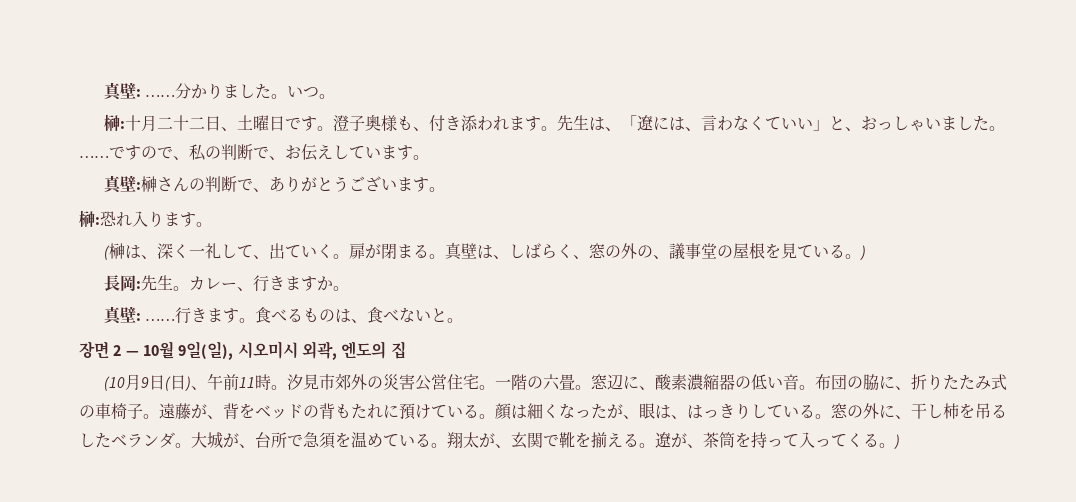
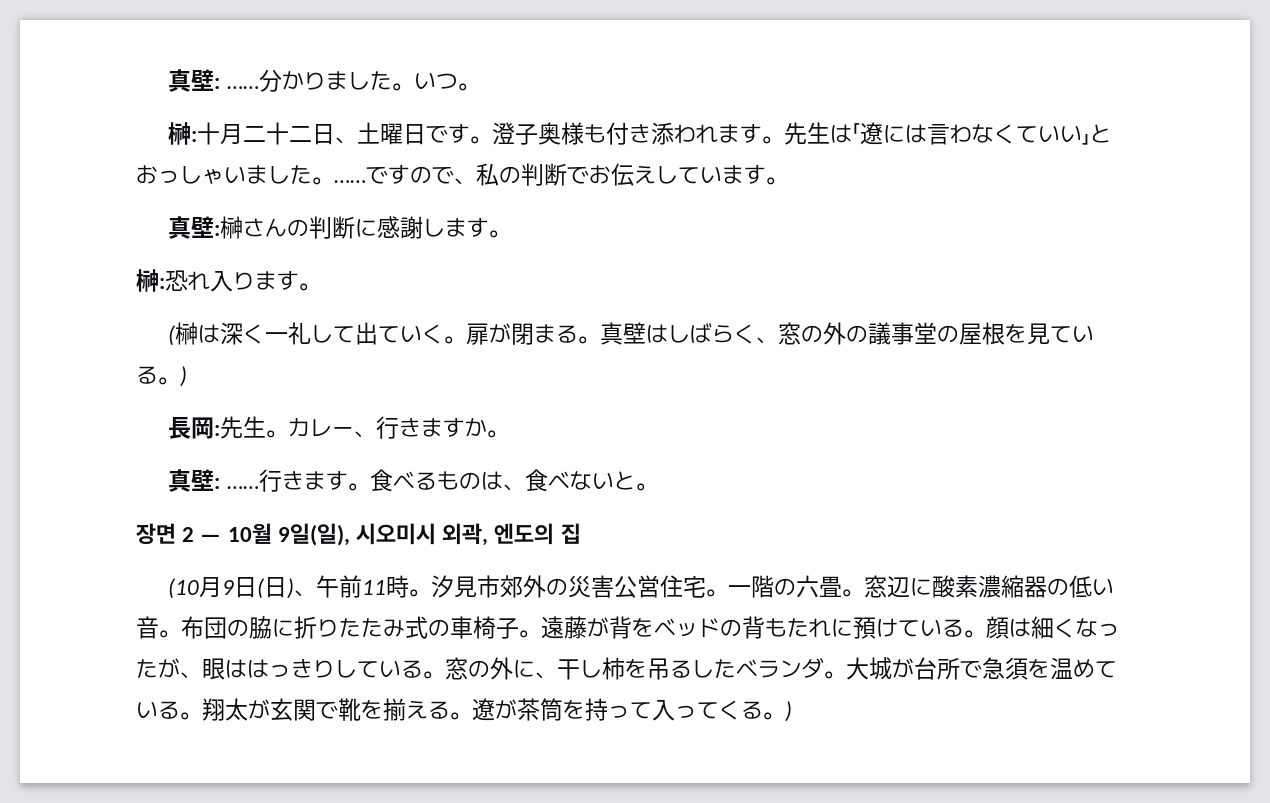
- 澄子奥様も、付き添われます。
+ 澄子奥様も付き添われます。
- 先生は、「遼には、言わなくていい」と、おっしゃいました。
+ 先生は「遼には言わなくていい」とおっしゃいました。
- ですので、私の判断で、お伝えしています。
+ ですので、私の判断でお伝えしています。
- 真壁:榊さんの判断で、ありがとうございます。
+ 真壁:榊さんの判断に感謝します。
- (榊は、深く一礼して、出ていく。
+ (榊は深く一礼して出ていく。
- 真壁は、しばらく、窓の外の、議事堂の屋根を見ている。)
+ 真壁はしばらく、窓の外の議事堂の屋根を見ている。)
- 窓辺に、酸素濃縮器の低い音。
+ 窓辺に酸素濃縮器の低い音。
- 布団の脇に、折りたたみ式の車椅子。
+ 布団の脇に折りたたみ式の車椅子。
- 遠藤が、背をベッドの背もたれに預けている。
+ 遠藤が背をベッドの背もたれに預けている。
- 顔は細くなったが、眼は、はっきりしている。
+ 顔は細くなったが、眼ははっきりしている。
- 大城が、台所で急須を温めている。
+ 大城が台所で急須を温めている。
- 翔太が、玄関で靴を揃える。
+ 翔太が玄関で靴を揃える。
- 遼が、茶筒を持って入ってくる。)
+ 遼が茶筒を持って入ってくる。)

